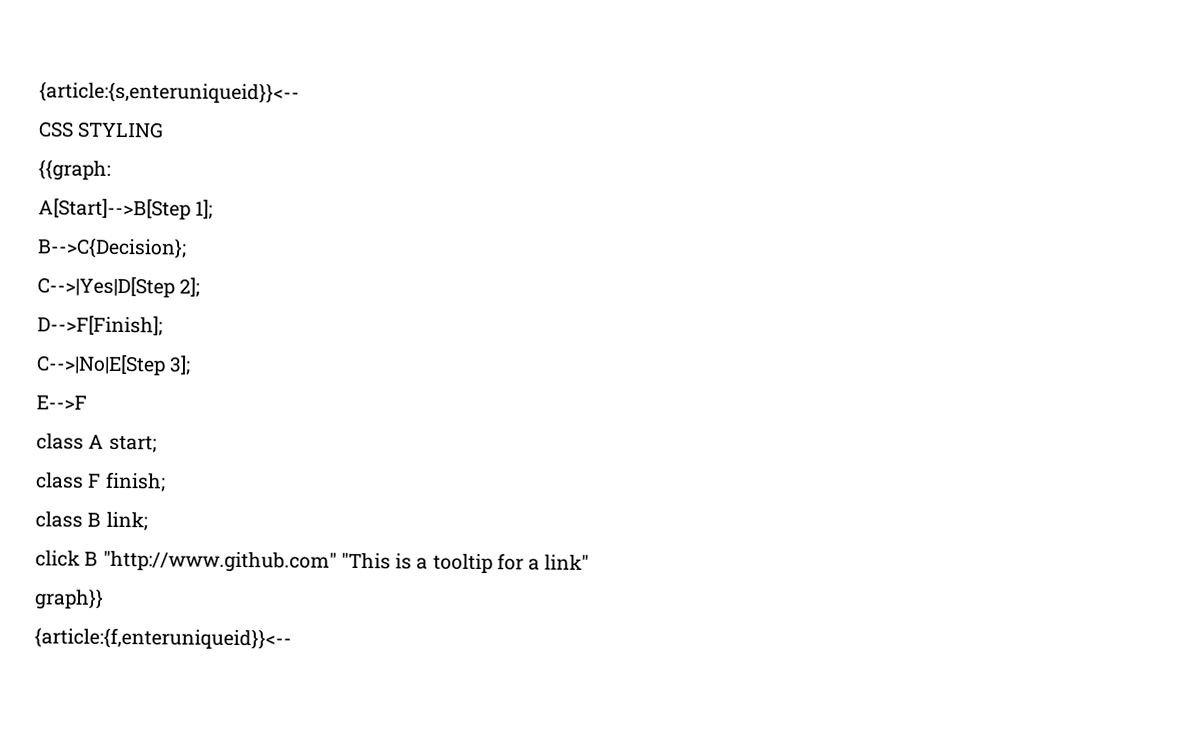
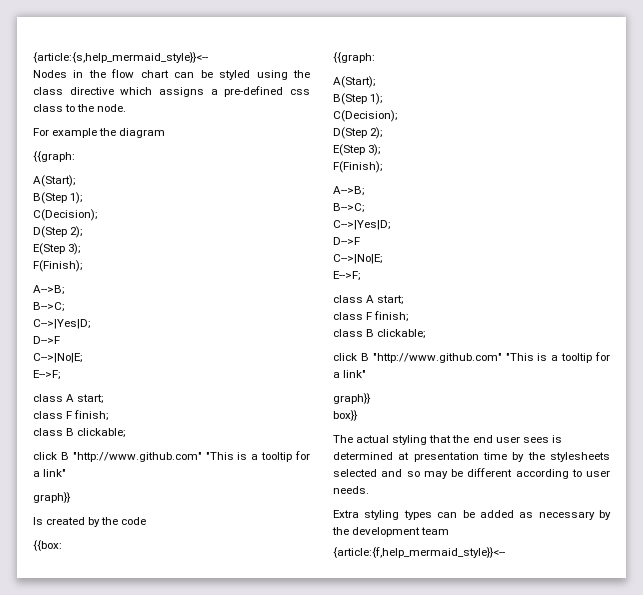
- {article:{s,enteruniqueid}}<--
- CSS STYLING
+ {article:{s,help_mermaid_style}}<--
+ Nodes in the flow chart can be styled using the class directive which assigns a pre-defined css class to the node.
+ For example the diagram
  {{graph:
- A[Start]-->B[Step 1];
- B-->C{Decision};
- C-->|Yes|D[Step 2];
- D-->F[Finish];
- C-->|No|E[Step 3];
- E-->F
+ A(Start);
+ B(Step 1);
+ C(Decision);
+ D(Step 2);
+ E(Step 3);
+ F(Finish);
+ A-->B;
+ B-->C;
+ C-->|Yes|D;
+ D-->F
+ C-->|No|E;
+ E-->F;
  class A start;
  class F finish;
- class B link;
+ class B clickable;
- {article:{f,enteruniqueid}}<--
+ Is created by the code
+ {{box:
+ {{graph:
+ A(Start);
+ B(Step 1);
+ C(Decision);
+ D(Step 2);
+ E(Step 3);
+ F(Finish);
+ A-->B;
+ B-->C;
+ C-->|Yes|D;
+ D-->F
+ C-->|No|E;
+ E-->F;
+ class A start;
+ class F finish;
+ class B clickable;
+ click B "http://www.github.com" "This is a tooltip for a link"
+ graph}}
+ box}}
+ The actual styling that the end user sees is determined at presentation time by the stylesheets selected and so may be different according to user needs.
+ Extra styling types can be added as necessary by the development team
+ {article:{f,help_mermaid_style}}<--

